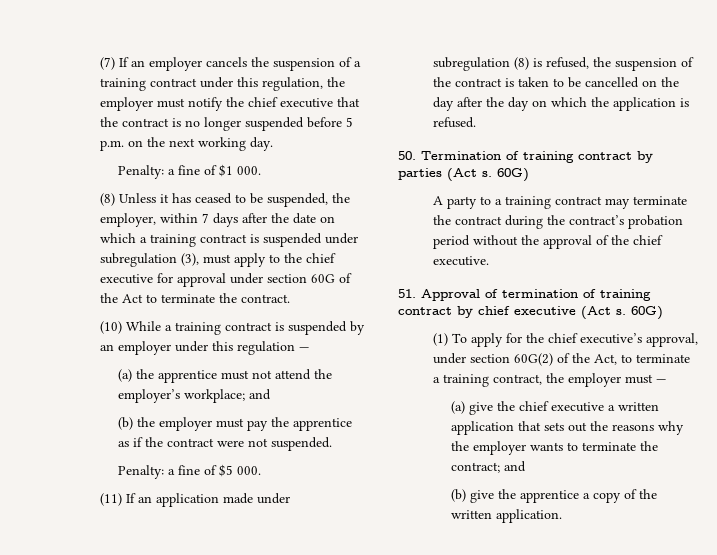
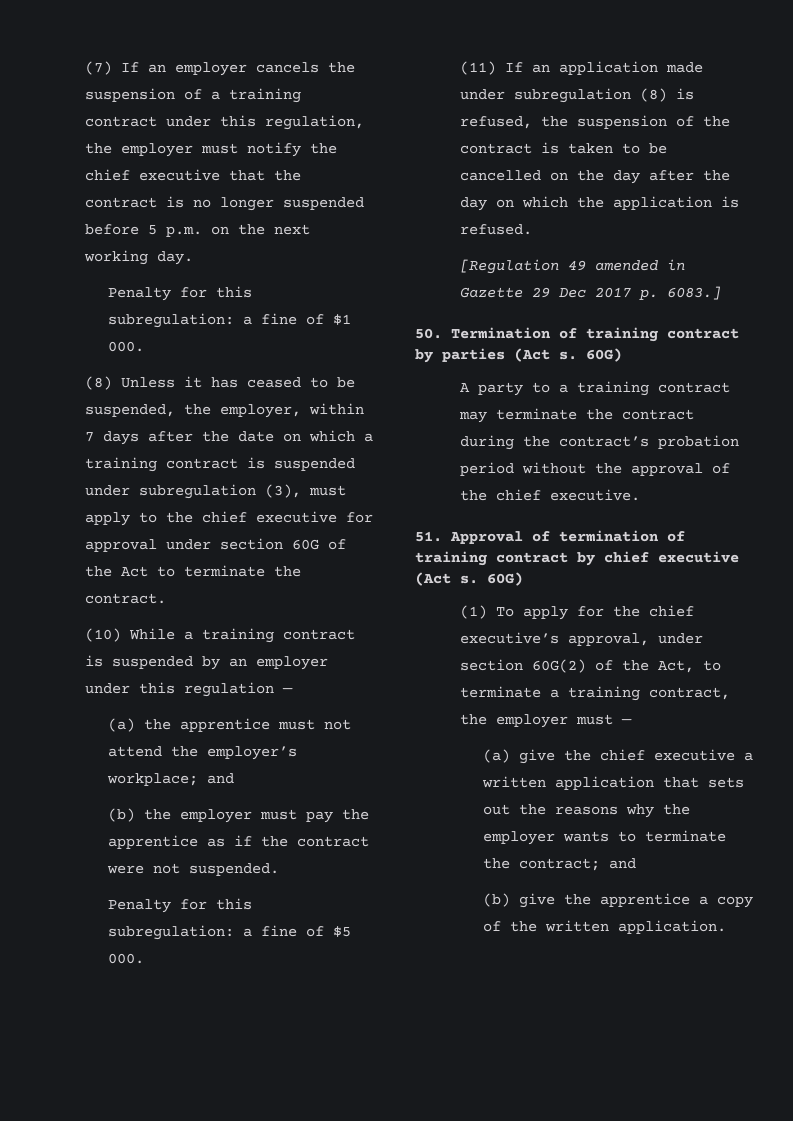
- Penalty: a fine of $1 000.
+ Penalty for this subregulation: a fine of $1 000.
- Penalty: a fine of $5 000.
+ Penalty for this subregulation: a fine of $5 000.
+ [Regulation 49 amended in Gazette 29 Dec 2017 p. 6083.]

